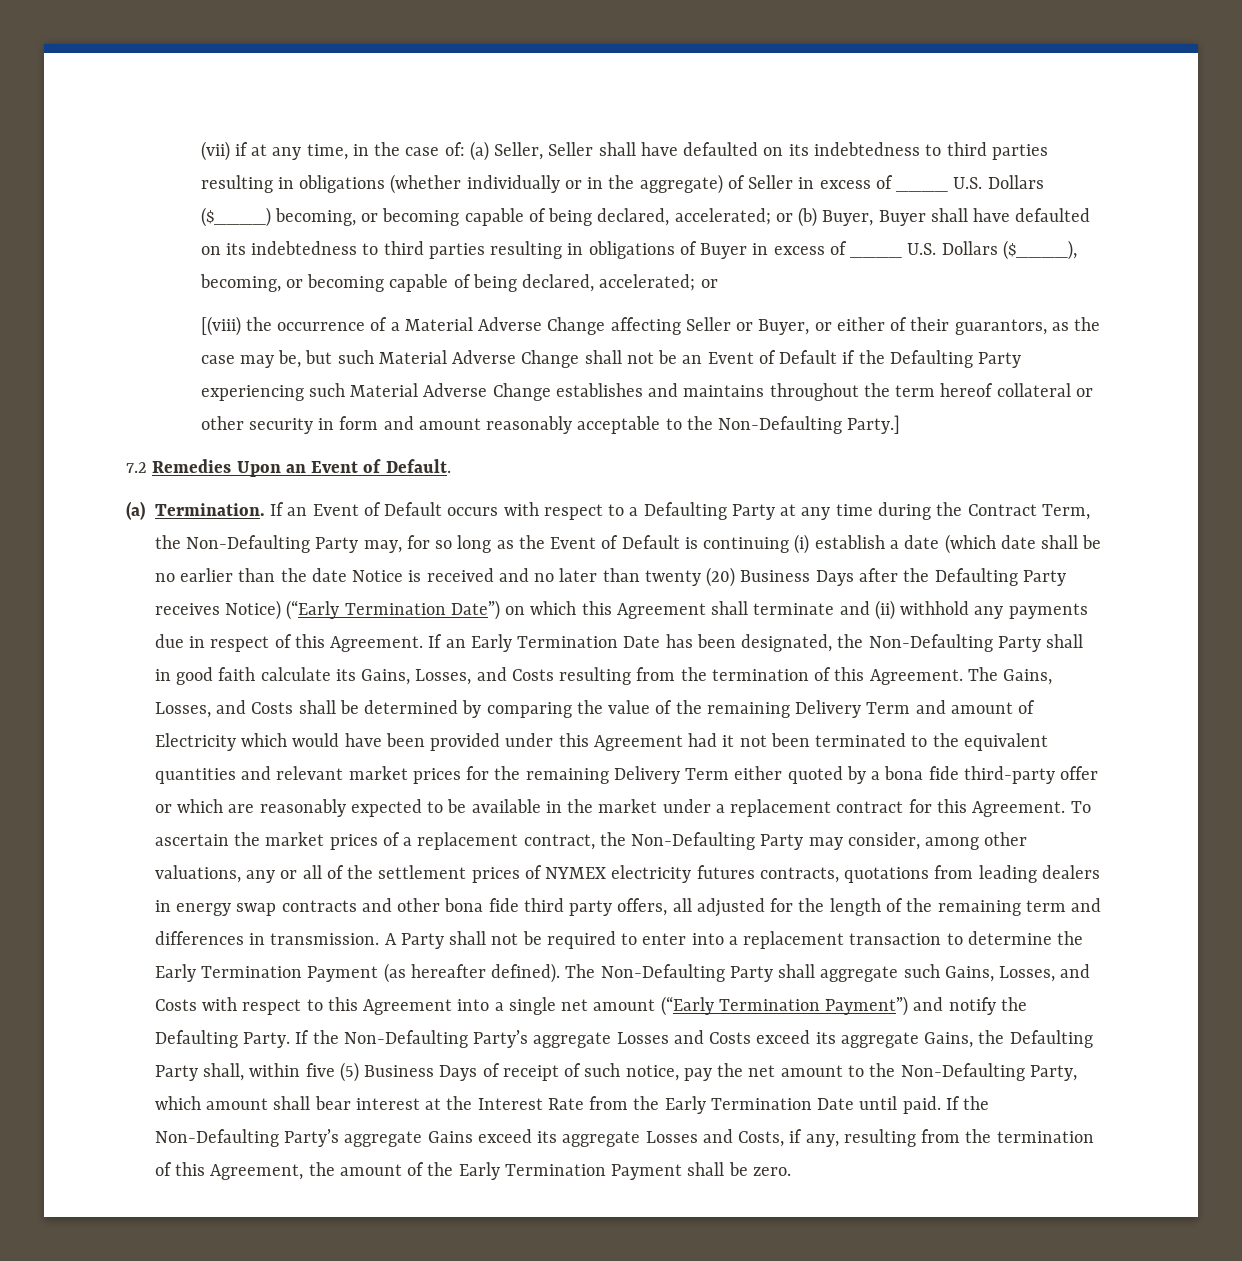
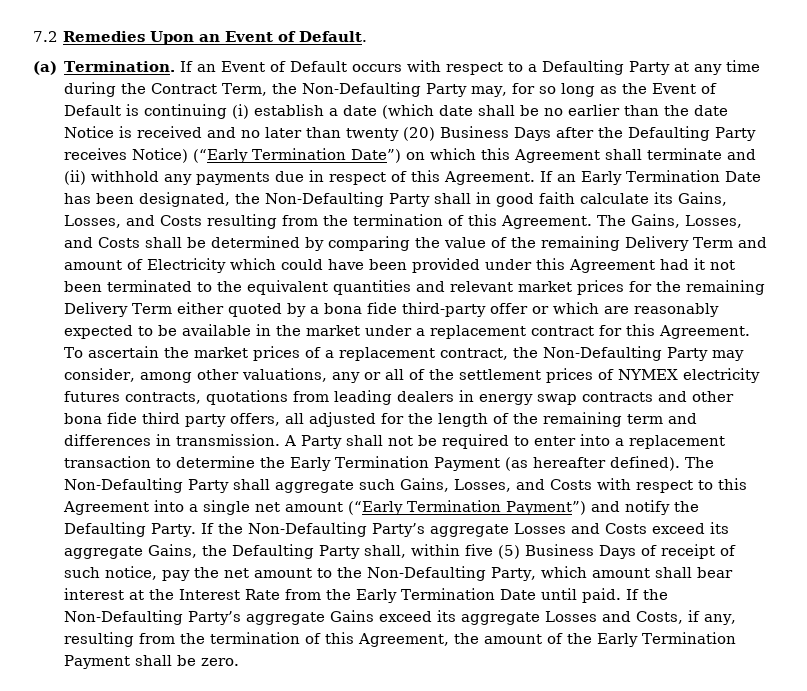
- (vii) if at any time, in the case of: (a) Seller, Seller shall have defaulted on its indebtedness to third parties resulting in obligations (whether individually or in the aggregate) of Seller in excess of ____ U.S. Dollars ($____) becoming, or becoming capable of being declared, accelerated; or (b) Buyer, Buyer shall have defaulted on its indebtedness to third parties resulting in obligations of Buyer in excess of ____ U.S. Dollars ($____), becoming, or becoming capable of being declared, accelerated; or
- [(viii) the occurrence of a Material Adverse Change affecting Seller or Buyer, or either of their guarantors, as the case may be, but such Material Adverse Change shall not be an Event of Default if the Defaulting Party experiencing such Material Adverse Change establishes and maintains throughout the term hereof collateral or other security in form and amount reasonably acceptable to the Non-Defaulting Party.]
- The Gains, Losses, and Costs shall be determined by comparing the value of the remaining Delivery Term and amount of Electricity which would have been provided under this Agreement had it not been terminated to the equivalent quantities and relevant market prices for the remaining Delivery Term either quoted by a bona fide third-party offer or which are reasonably expected to be available in the market under a replacement contract for this Agreement.
+ The Gains, Losses, and Costs shall be determined by comparing the value of the remaining Delivery Term and amount of Electricity which could have been provided under this Agreement had it not been terminated to the equivalent quantities and relevant market prices for the remaining Delivery Term either quoted by a bona fide third-party offer or which are reasonably expected to be available in the market under a replacement contract for this Agreement.

